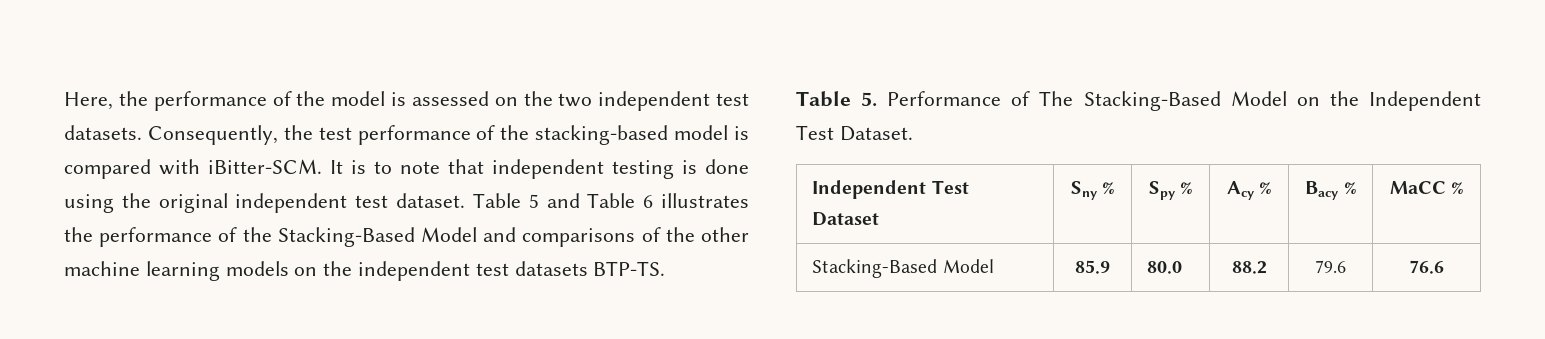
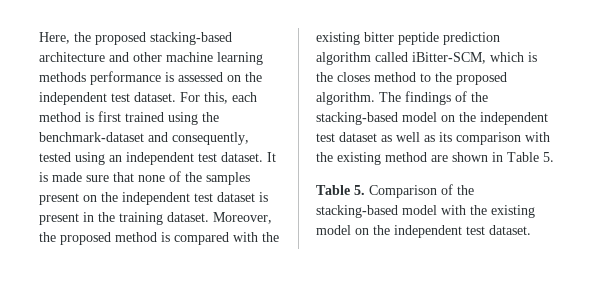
- Here, the performance of the model is assessed on the two independent test datasets. Consequently, the test performance of the stacking-based model is compared with iBitter-SCM. It is to note that independent testing is done using the original independent test dataset. Table 5 and Table 6 illustrates the performance of the Stacking-Based Model and comparisons of the other machine learning models on the independent test datasets BTP-TS.
- Table 5. Performance of The Stacking-Based Model on the Independent Test Dataset.
- Independent Test Dataset | Sny % | Spy % | Acy % | Bacy % | MaCC %
- Stacking-Based Model | 85.9 | 80.0 | 88.2 | 79.6 | 76.6
+ Here, the proposed stacking-based architecture and other machine learning methods performance is assessed on the independent test dataset. For this, each method is first trained using the benchmark-dataset and consequently, tested using an independent test dataset. It is made sure that none of the samples present on the independent test dataset is present in the training dataset. Moreover, the proposed method is compared with the existing bitter peptide prediction algorithm called iBitter-SCM, which is the closes method to the proposed algorithm. The findings of the stacking-based model on the independent test dataset as well as its comparison with the existing method are shown in Table 5.
+ Table 5. Comparison of the stacking-based model with the existing model on the independent test dataset.

